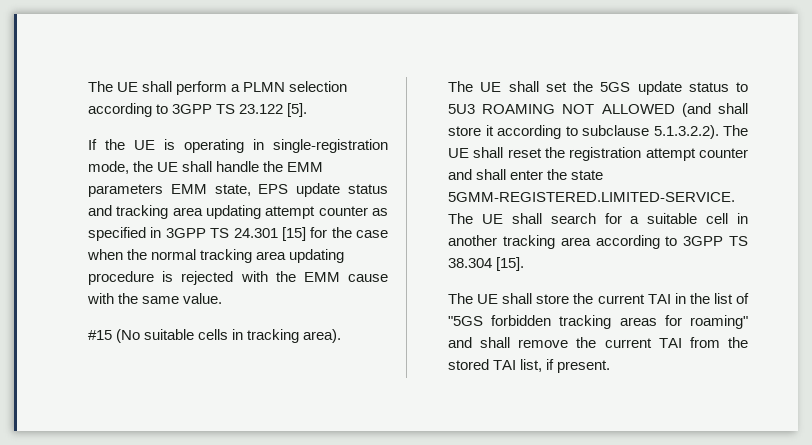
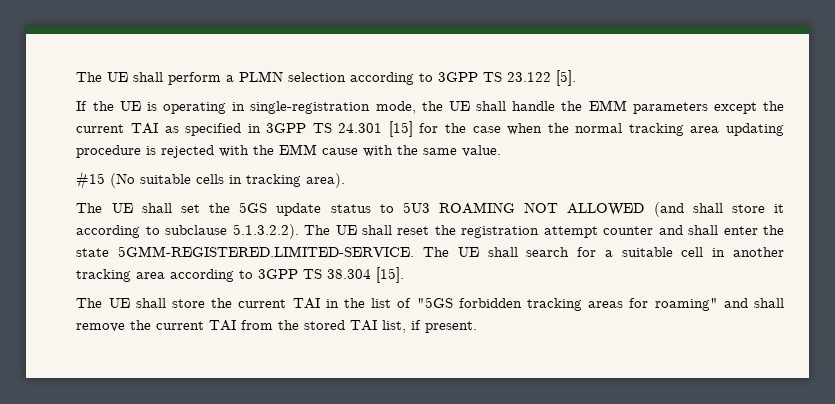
- If the UE is operating in single-registration mode, the UE shall handle the EMM parameters EMM state, EPS update status and tracking area updating attempt counter as specified in 3GPP TS 24.301 [15] for the case when the normal tracking area updating procedure is rejected with the EMM cause with the same value.
+ If the UE is operating in single-registration mode, the UE shall handle the EMM parameters except the current TAI as specified in 3GPP TS 24.301 [15] for the case when the normal tracking area updating procedure is rejected with the EMM cause with the same value.

